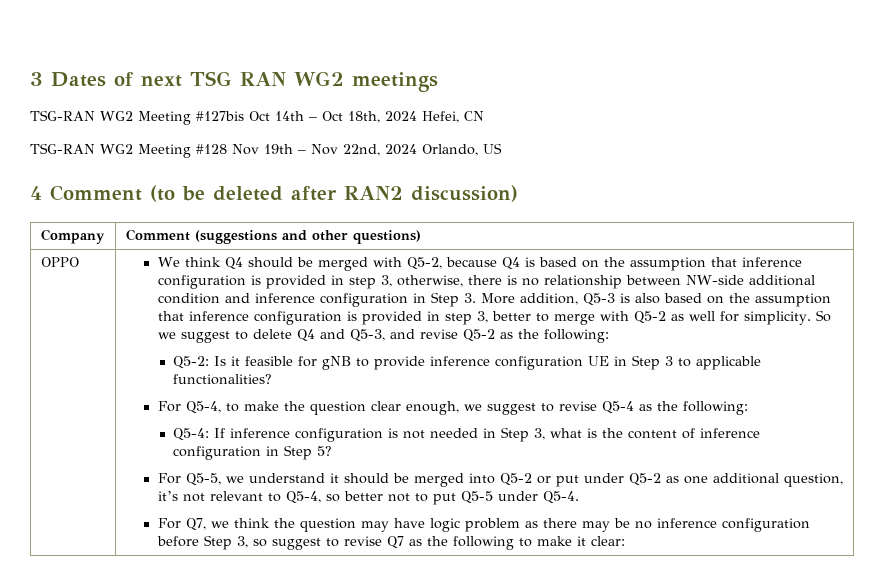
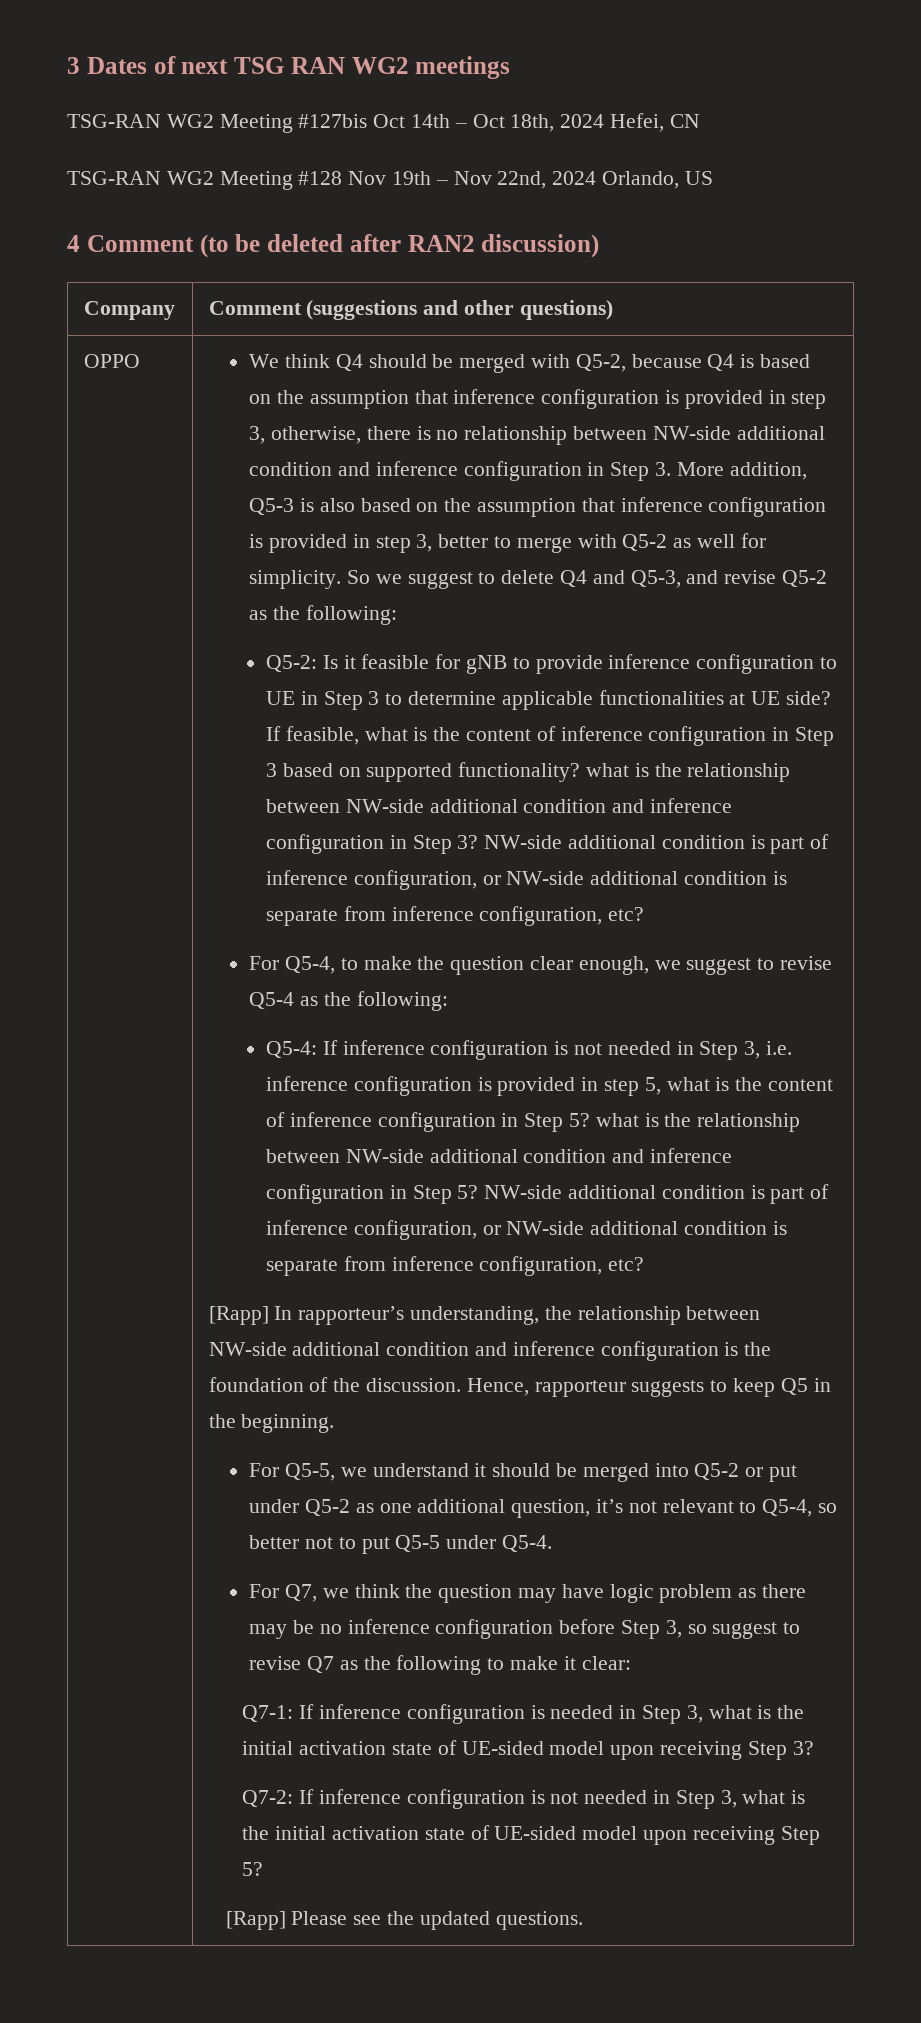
- Q5-2: Is it feasible for gNB to provide inference configuration UE in Step 3 to applicable functionalities?
+ Q5-2: Is it feasible for gNB to provide inference configuration to UE in Step 3 to determine applicable functionalities at UE side? If feasible, what is the content of inference configuration in Step 3 based on supported functionality? what is the relationship between NW-side additional condition and inference configuration in Step 3? NW-side additional condition is part of inference configuration, or NW-side additional condition is separate from inference configuration, etc?
- Q5-4: If inference configuration is not needed in Step 3, what is the content of inference configuration in Step 5?
+ Q5-4: If inference configuration is not needed in Step 3, i.e. inference configuration is provided in step 5, what is the content of inference configuration in Step 5? what is the relationship between NW-side additional condition and inference configuration in Step 5? NW-side additional condition is part of inference configuration, or NW-side additional condition is separate from inference configuration, etc?
+ [Rapp] In rapporteur’s understanding, the relationship between NW-side additional condition and inference configuration is the foundation of the discussion. Hence, rapporteur suggests to keep Q5 in the beginning.
+ Q7-1: If inference configuration is needed in Step 3, what is the initial activation state of UE-sided model upon receiving Step 3?
+ Q7-2: If inference configuration is not needed in Step 3, what is the initial activation state of UE-sided model upon receiving Step 5?
+ [Rapp] Please see the updated questions.

